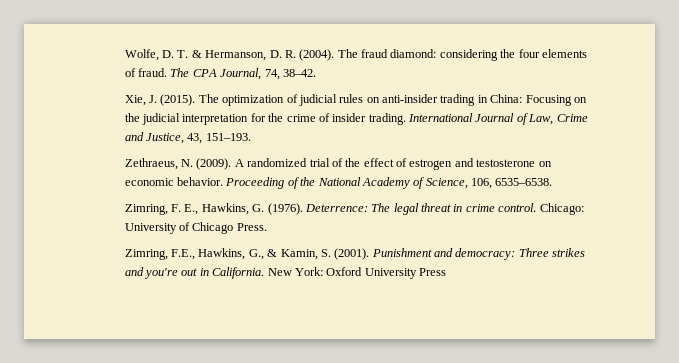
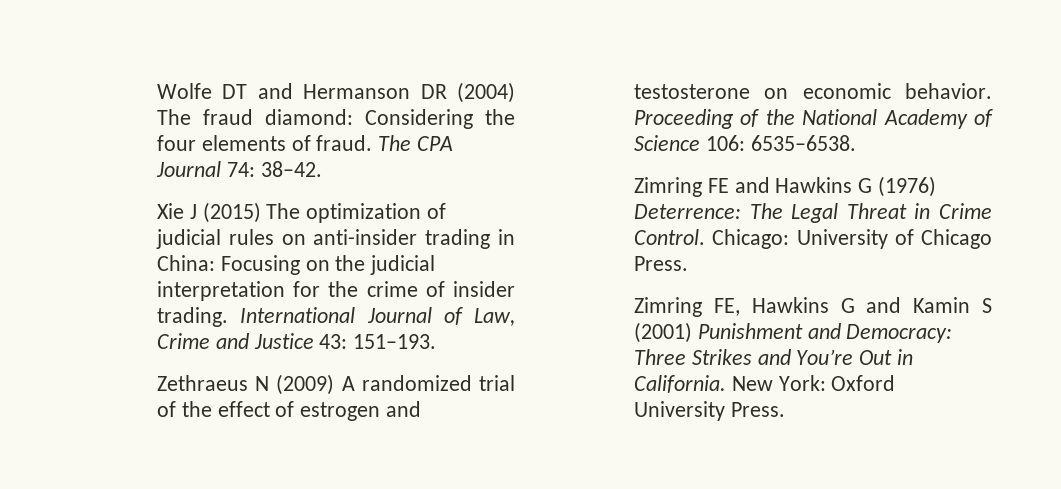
- Wolfe, D. T. & Hermanson, D. R. (2004). The fraud diamond: considering the four elements of fraud.
+ Wolfe DT and Hermanson DR (2004) The fraud diamond: Considering the four elements of fraud.
- The CPA Journal, 74, 38–42.
+ The CPA Journal 74: 38–42.
- Xie, J. (2015). The optimization of judicial rules on anti-insider trading in China: Focusing on the judicial interpretation for the crime of insider trading.
+ Xie J (2015) The optimization of judicial rules on anti-insider trading in China: Focusing on the judicial interpretation for the crime of insider trading.
- International Journal of Law, Crime and Justice, 43, 151–193.
+ International Journal of Law, Crime and Justice 43: 151–193.
- Zethraeus, N. (2009). A randomized trial of the effect of estrogen and testosterone on economic behavior.
+ Zethraeus N (2009) A randomized trial of the effect of estrogen and testosterone on economic behavior.
- Proceeding of the National Academy of Science, 106, 6535–6538.
+ Proceeding of the National Academy of Science 106: 6535–6538.
- Zimring, F. E., Hawkins, G. (1976). Deterrence: The legal threat in crime control.
+ Zimring FE and Hawkins G (1976) Deterrence: The Legal Threat in Crime Control.
- Zimring, F.E., Hawkins, G., & Kamin, S. (2001). Punishment and democracy: Three strikes and you're out in California.
+ Zimring FE, Hawkins G and Kamin S (2001) Punishment and Democracy: Three Strikes and You’re Out in California.
- New York: Oxford University Press
+ New York: Oxford University Press.

